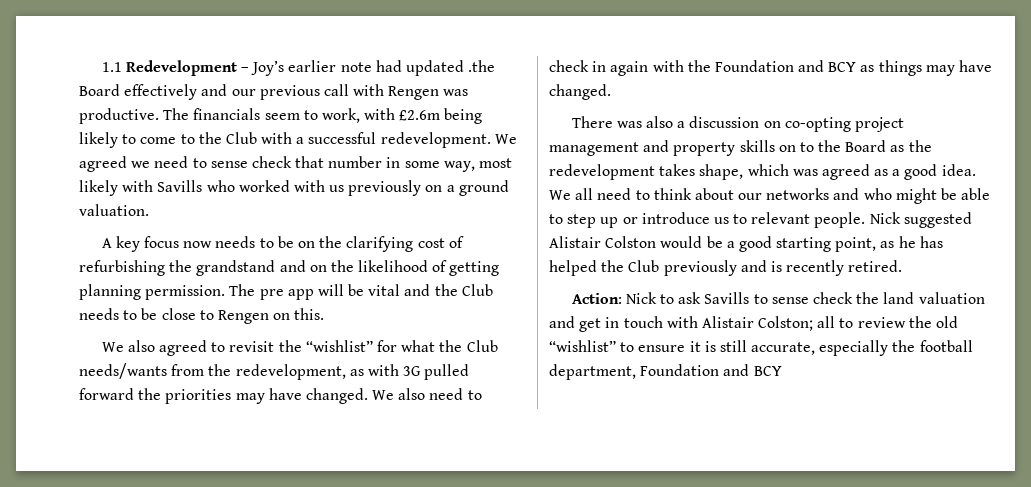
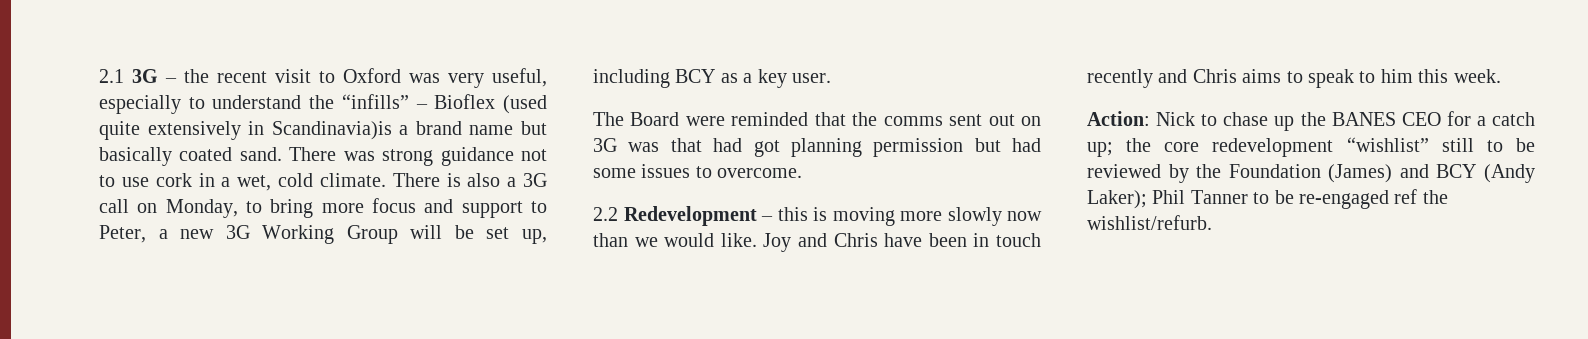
- 1.1 Redevelopment – Joy’s earlier note had updated .the Board effectively and our previous call with Rengen was productive. The financials seem to work, with £2.6m being likely to come to the Club with a successful redevelopment. We agreed we need to sense check that number in some way, most likely with Savills who worked with us previously on a ground valuation.
- A key focus now needs to be on the clarifying cost of refurbishing the grandstand and on the likelihood of getting planning permission. The pre app will be vital and the Club needs to be close to Rengen on this.
- We also agreed to revisit the “wishlist” for what the Club needs/wants from the redevelopment, as with 3G pulled forward the priorities may have changed. We also need to check in again with the Foundation and BCY as things may have changed.
- There was also a discussion on co-opting project management and property skills on to the Board as the redevelopment takes shape, which was agreed as a good idea. We all need to think about our networks and who might be able to step up or introduce us to relevant people. Nick suggested Alistair Colston would be a good starting point, as he has helped the Club previously and is recently retired.
- Action: Nick to ask Savills to sense check the land valuation and get in touch with Alistair Colston; all to review the old “wishlist” to ensure it is still accurate, especially the football department, Foundation and BCY
+ 2.1 3G – the recent visit to Oxford was very useful, especially to understand the “infills” – Bioflex (used quite extensively in Scandinavia)is a brand name but basically coated sand. There was strong guidance not to use cork in a wet, cold climate. There is also a 3G call on Monday, to bring more focus and support to Peter, a new 3G Working Group will be set up, including BCY as a key user.
+ The Board were reminded that the comms sent out on 3G was that had got planning permission but had some issues to overcome.
+ 2.2 Redevelopment – this is moving more slowly now than we would like. Joy and Chris have been in touch recently and Chris aims to speak to him this week.
+ Action: Nick to chase up the BANES CEO for a catch up; the core redevelopment “wishlist” still to be reviewed by the Foundation (James) and BCY (Andy Laker); Phil Tanner to be re-engaged ref the wishlist/refurb.

